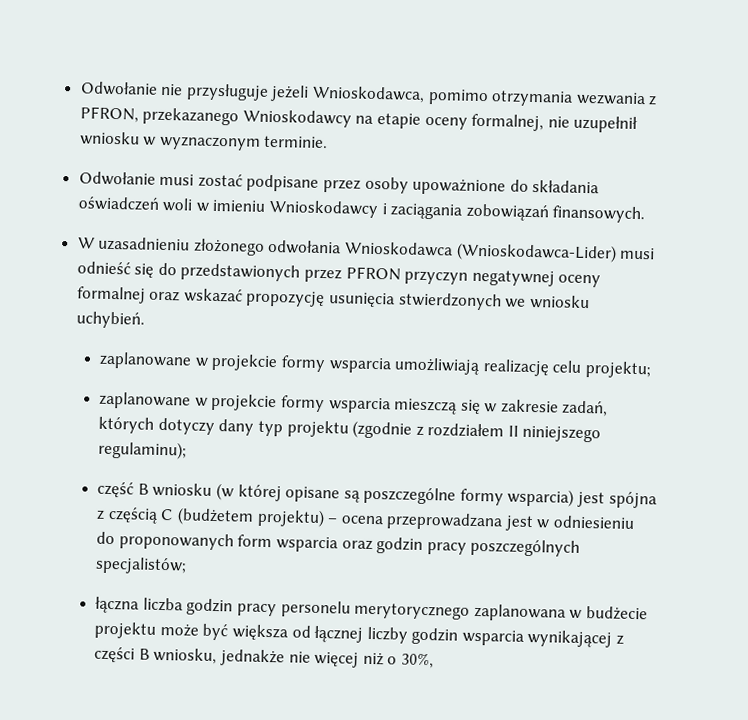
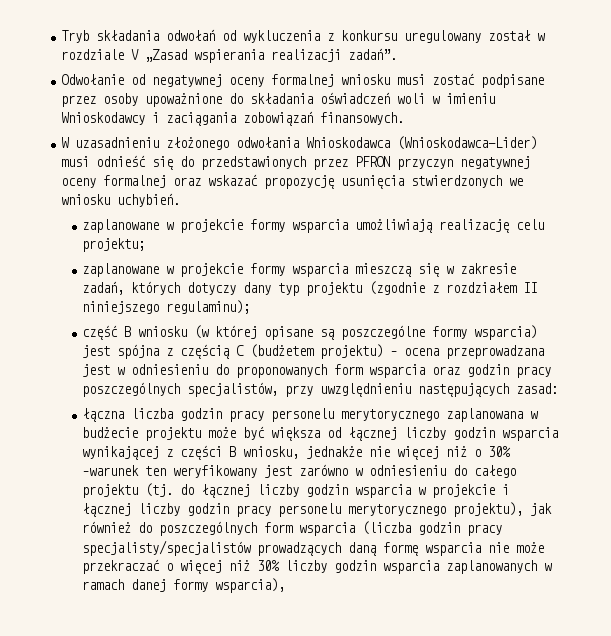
- Odwołanie nie przysługuje jeżeli Wnioskodawca, pomimo otrzymania wezwania z PFRON, przekazanego Wnioskodawcy na etapie oceny formalnej, nie uzupełnił wniosku w wyznaczonym terminie.
- Odwołanie musi zostać podpisane przez osoby upoważnione do składania oświadczeń woli w imieniu Wnioskodawcy i zaciągania zobowiązań finansowych.
+ Tryb składania odwołań od wykluczenia z konkursu uregulowany został w rozdziale V „Zasad wspierania realizacji zadań”.
+ Odwołanie od negatywnej oceny formalnej wniosku musi zostać podpisane przez osoby upoważnione do składania oświadczeń woli w imieniu Wnioskodawcy i zaciągania zobowiązań finansowych.
- część B wniosku (w której opisane są poszczególne formy wsparcia) jest spójna z częścią C (budżetem projektu) – ocena przeprowadzana jest w odniesieniu do proponowanych form wsparcia oraz godzin pracy poszczególnych specjalistów;
+ część B wniosku (w której opisane są poszczególne formy wsparcia) jest spójna z częścią C (budżetem projektu) – ocena przeprowadzana jest w odniesieniu do proponowanych form wsparcia oraz godzin pracy poszczególnych specjalistów, przy uwzględnieniu następujących zasad:
- łączna liczba godzin pracy personelu merytorycznego zaplanowana w budżecie projektu może być większa od łącznej liczby godzin wsparcia wynikającej z części B wniosku, jednakże nie więcej niż o 30%,
+ łączna liczba godzin pracy personelu merytorycznego zaplanowana w budżecie projektu może być większa od łącznej liczby godzin wsparcia wynikającej z części B wniosku, jednakże nie więcej niż o 30% –warunek ten weryfikowany jest zarówno w odniesieniu do całego projektu (tj. do łącznej liczby godzin wsparcia w projekcie i łącznej liczby godzin pracy personelu merytorycznego projektu), jak również do poszczególnych form wsparcia (liczba godzin pracy specjalisty/specjalistów prowadzących daną formę wsparcia nie może przekraczać o więcej niż 30% liczby godzin wsparcia zaplanowanych w ramach danej formy wsparcia),

